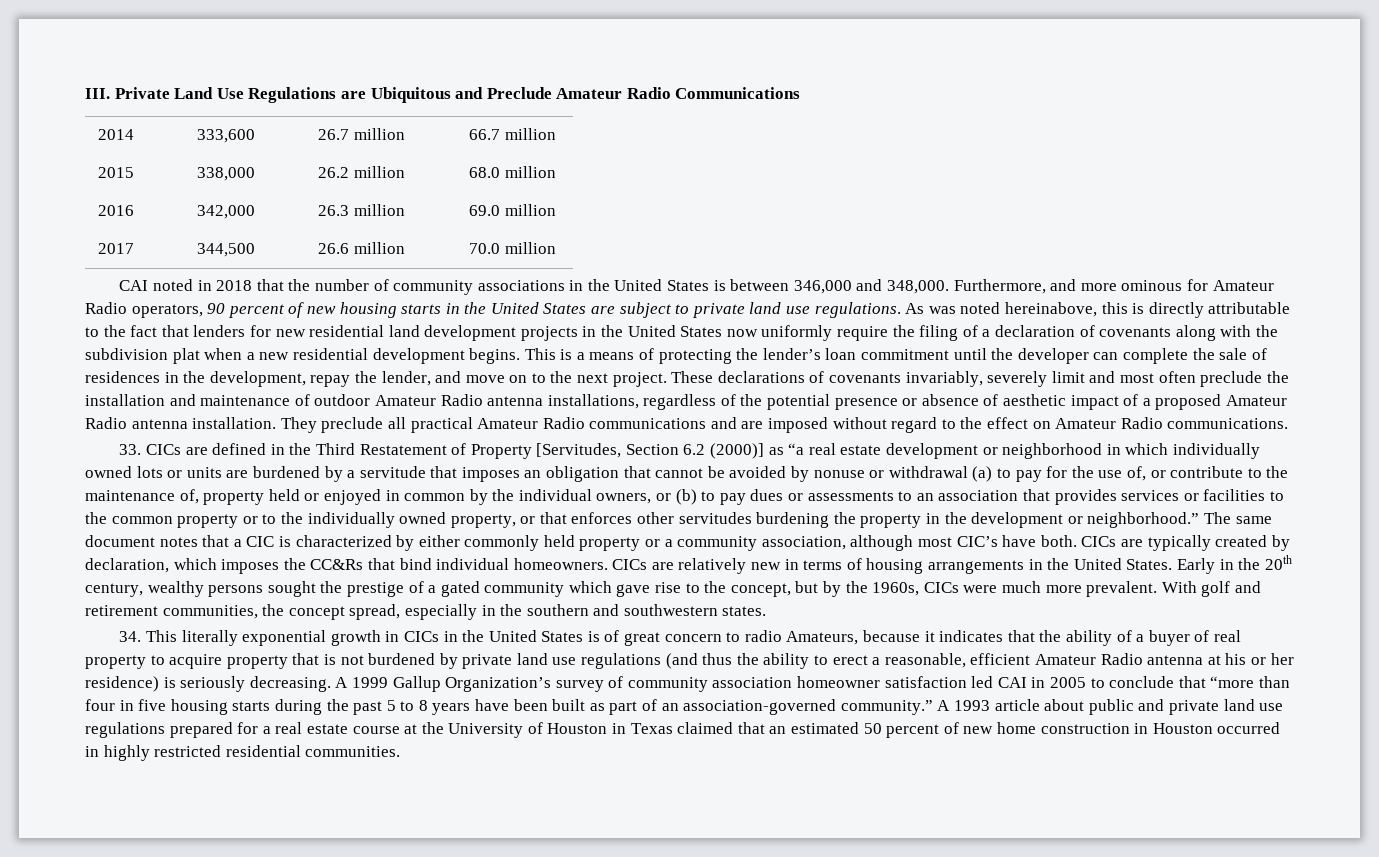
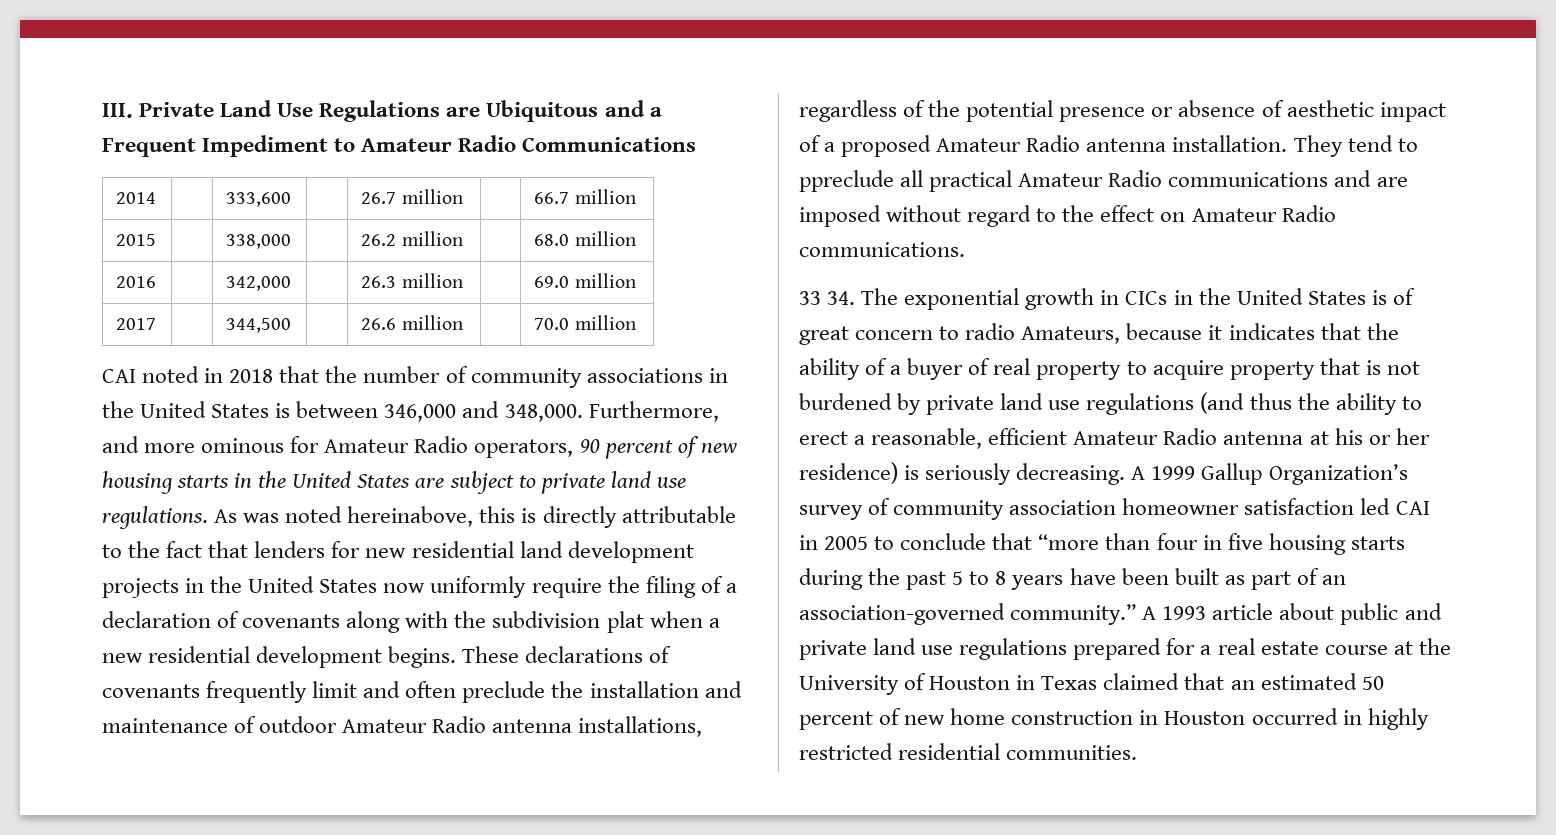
- III. Private Land Use Regulations are Ubiquitous and Preclude Amateur Radio Communications
+ III. Private Land Use Regulations are Ubiquitous and a Frequent Impediment to Amateur Radio Communications
- This is a means of protecting the lender’s loan commitment until the developer can complete the sale of residences in the development, repay the lender, and move on to the next project.
- These declarations of covenants invariably, severely limit and most often preclude the installation and maintenance of outdoor Amateur Radio antenna installations, regardless of the potential presence or absence of aesthetic impact of a proposed Amateur Radio antenna installation.
+ These declarations of covenants frequently limit and often preclude the installation and maintenance of outdoor Amateur Radio antenna installations, regardless of the potential presence or absence of aesthetic impact of a proposed Amateur Radio antenna installation.
- They preclude all practical Amateur Radio communications and are imposed without regard to the effect on Amateur Radio communications.
+ They tend to ppreclude all practical Amateur Radio communications and are imposed without regard to the effect on Amateur Radio communications.
- 33. CICs are defined in the Third Restatement of Property [Servitudes, Section 6.2 (2000)] as “a real estate development or neighborhood in which individually owned lots or units are burdened by a servitude that imposes an obligation that cannot be avoided by nonuse or withdrawal (a) to pay for the use of, or contribute to the maintenance of, property held or enjoyed in common by the individual owners, or (b) to pay dues or assessments to an association that provides services or facilities to the common property or to the individually owned property, or that enforces other servitudes burdening the property in the development or neighborhood.” The same document notes that a CIC is characterized by either commonly held property or a community association, although most CIC’s have both. CICs are typically created by declaration, which imposes the CC&Rs that bind individual homeowners. CICs are relatively new in terms of housing arrangements in the United States. Early in the 20th century, wealthy persons sought the prestige of a gated community which gave rise to the concept, but by the 1960s, CICs were much more prevalent. With golf and retirement communities, the concept spread, especially in the southern and southwestern states.
- 34. This literally exponential growth in CICs in the United States is of great concern to radio Amateurs, because it indicates that the ability of a buyer of real property to acquire property that is not burdened by private land use regulations (and thus the ability to erect a reasonable, efficient Amateur Radio antenna at his or her residence) is seriously decreasing.
+ 33 34. The exponential growth in CICs in the United States is of great concern to radio Amateurs, because it indicates that the ability of a buyer of real property to acquire property that is not burdened by private land use regulations (and thus the ability to erect a reasonable, efficient Amateur Radio antenna at his or her residence) is seriously decreasing.

